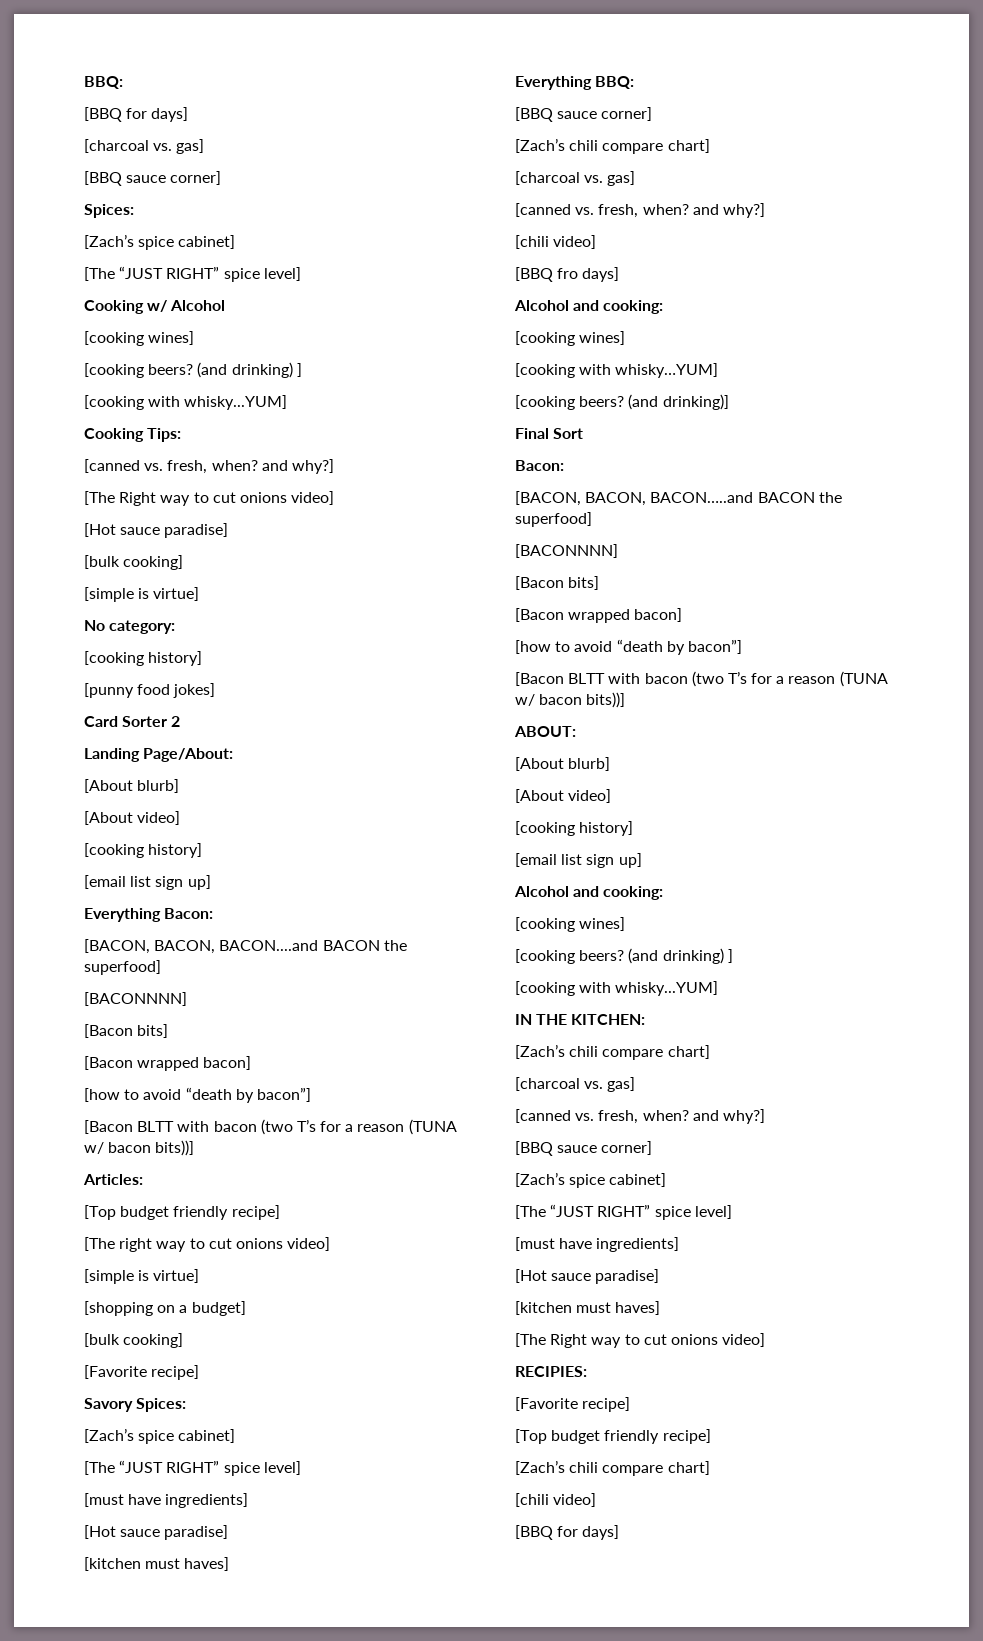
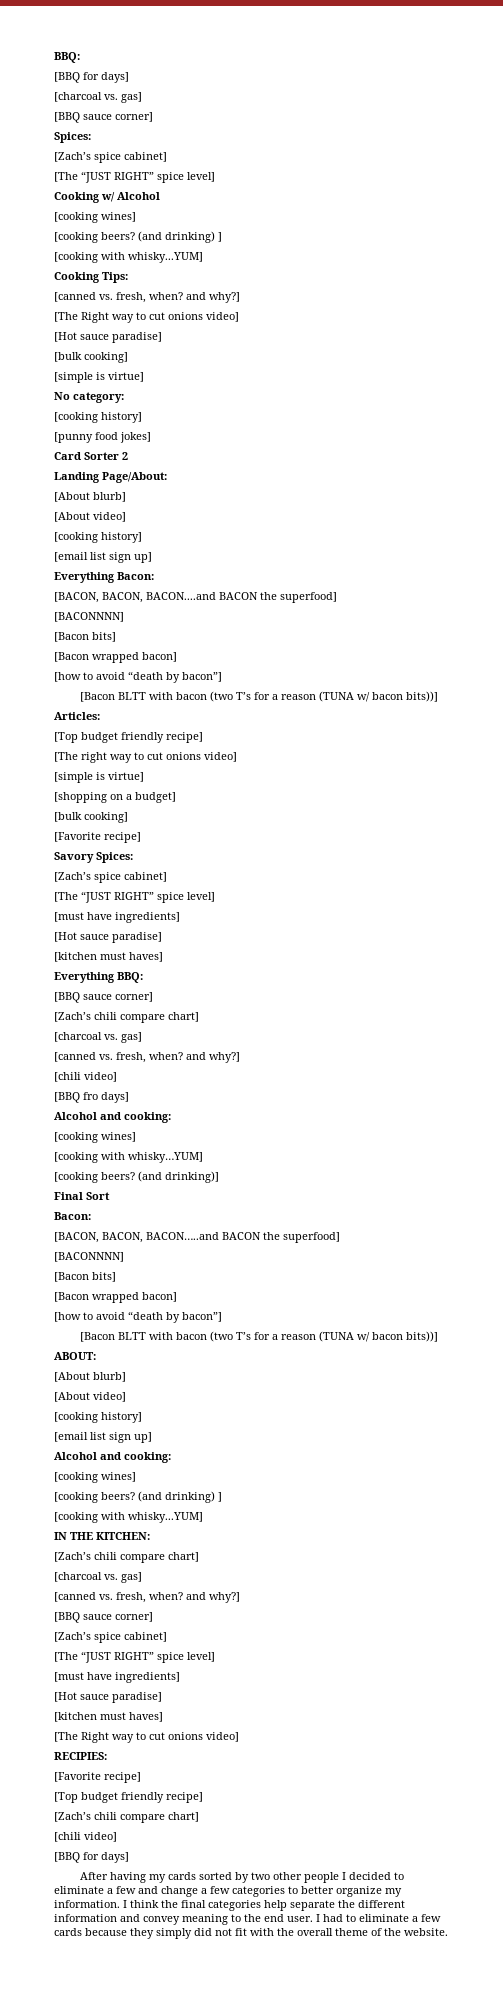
+ After having my cards sorted by two other people I decided to eliminate a few and change a few categories to better organize my information. I think the final categories help separate the different information and convey meaning to the end user. I had to eliminate a few cards because they simply did not fit with the overall theme of the website.

